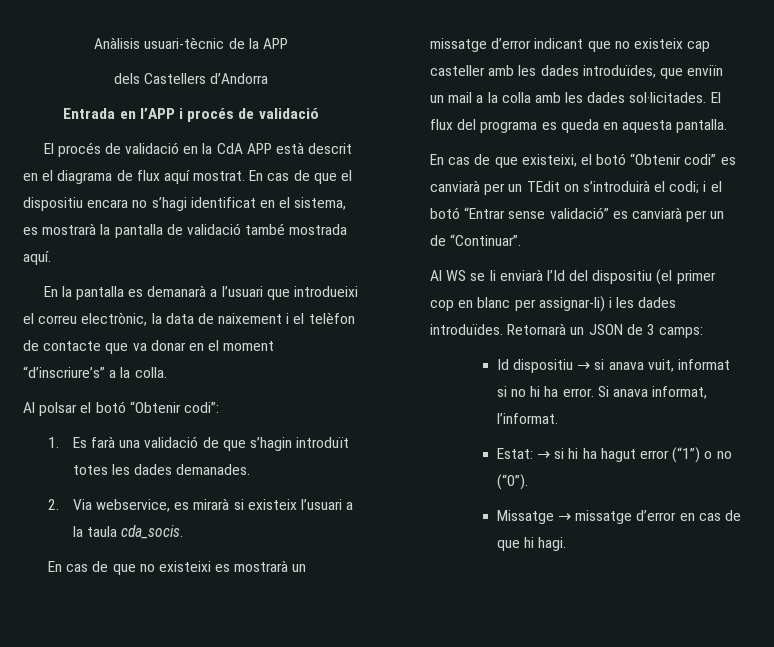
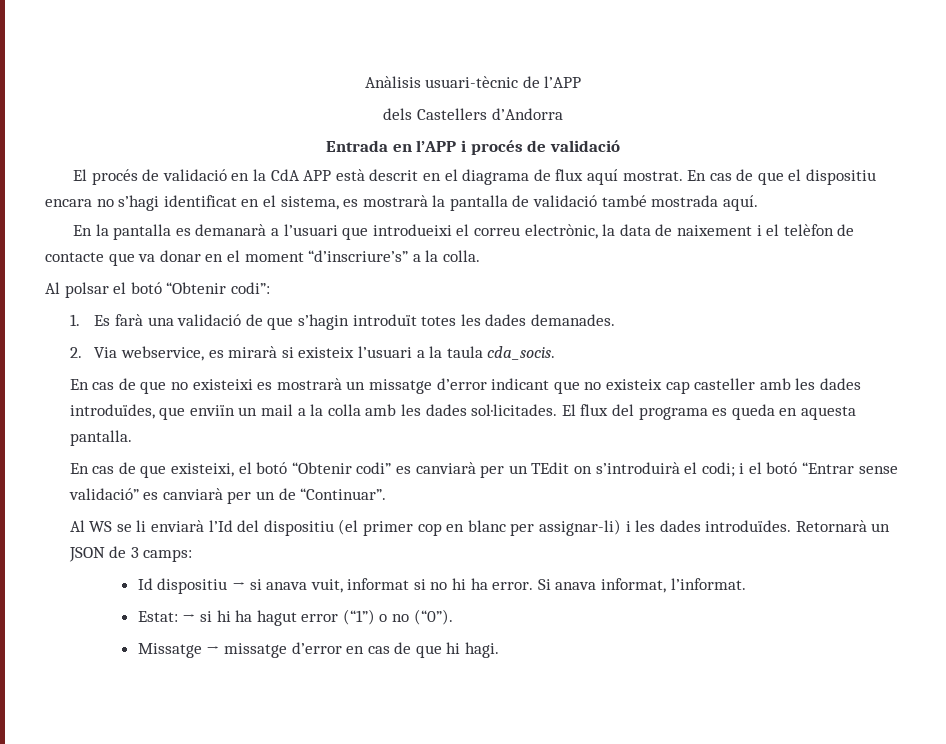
- Anàlisis usuari-tècnic de la APP
+ Anàlisis usuari-tècnic de l’APP

